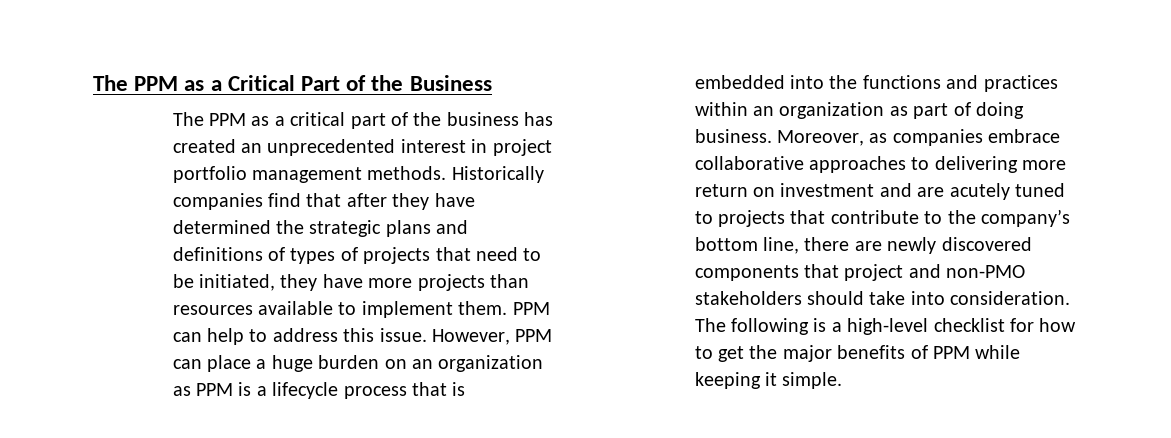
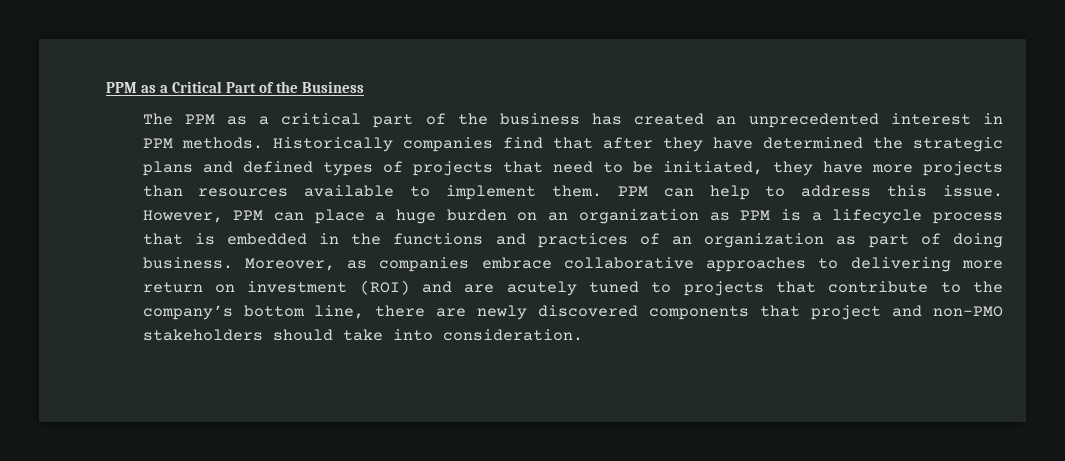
- The PPM as a Critical Part of the Business
+ PPM as a Critical Part of the Business
- The PPM as a critical part of the business has created an unprecedented interest in project portfolio management methods.
+ The PPM as a critical part of the business has created an unprecedented interest in PPM methods.
- Historically companies find that after they have determined the strategic plans and definitions of types of projects that need to be initiated, they have more projects than resources available to implement them.
+ Historically companies find that after they have determined the strategic plans and defined types of projects that need to be initiated, they have more projects than resources available to implement them.
- However, PPM can place a huge burden on an organization as PPM is a lifecycle process that is embedded into the functions and practices within an organization as part of doing business.
+ However, PPM can place a huge burden on an organization as PPM is a lifecycle process that is embedded in the functions and practices of an organization as part of doing business.
- Moreover, as companies embrace collaborative approaches to delivering more return on investment and are acutely tuned to projects that contribute to the company’s bottom line, there are newly discovered components that project and non-PMO stakeholders should take into consideration. The following is a high-level checklist for how to get the major benefits of PPM while keeping it simple.
+ Moreover, as companies embrace collaborative approaches to delivering more return on investment (ROI) and are acutely tuned to projects that contribute to the company’s bottom line, there are newly discovered components that project and non-PMO stakeholders should take into consideration.

